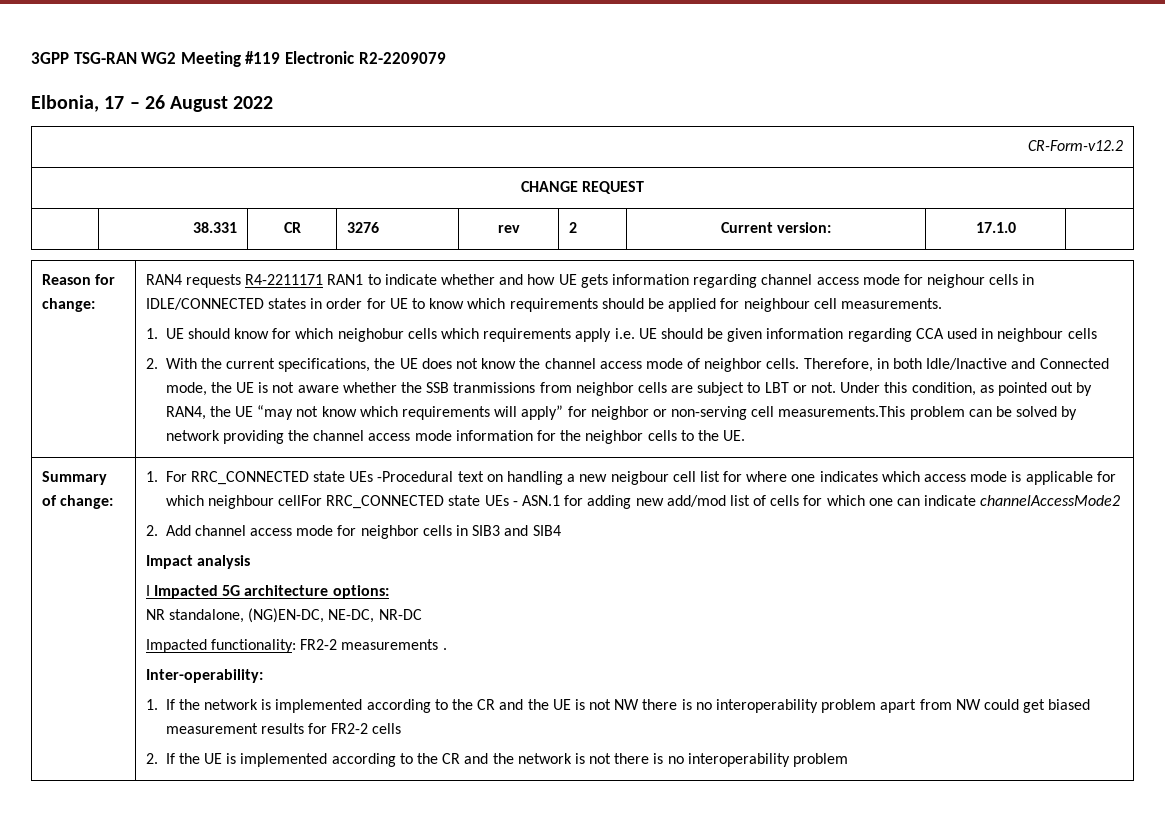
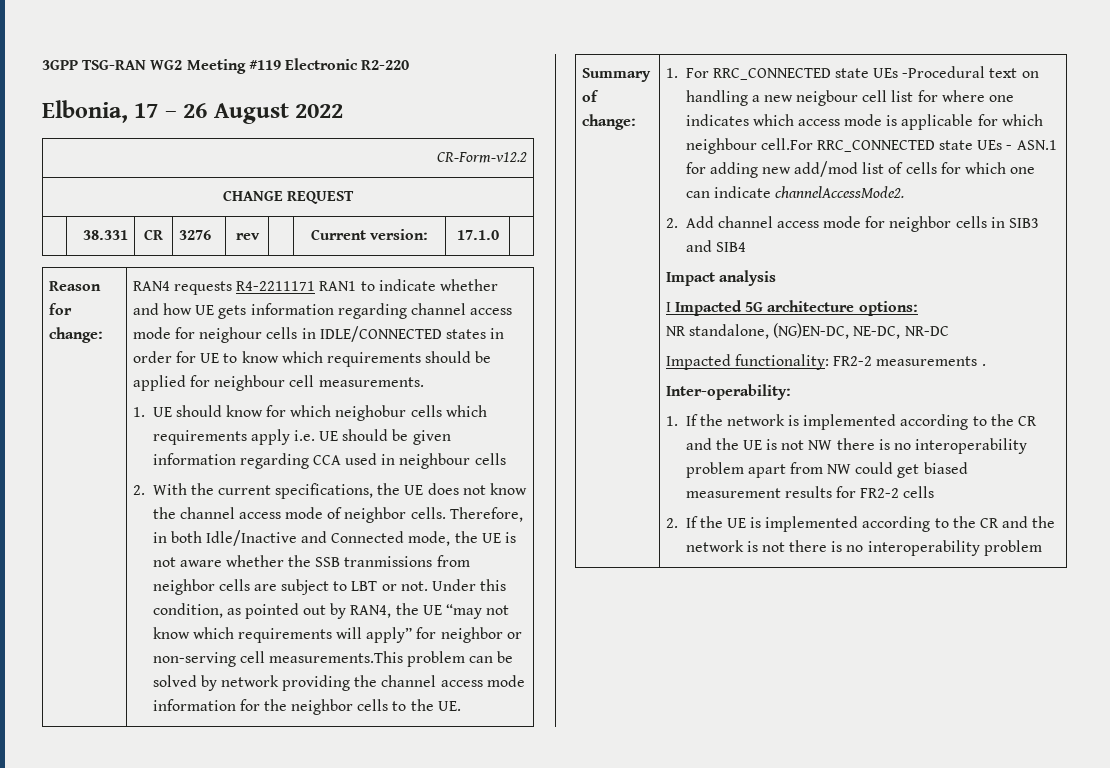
- 3GPP TSG-RAN WG2 Meeting #119 Electronic R2-2209079
+ 3GPP TSG-RAN WG2 Meeting #119 Electronic R2-220
- | 38.331 | CR | 3276 | rev | 2 | Current version: | 17.1.0 |
+ | 38.331 | CR | 3276 | rev | | Current version: | 17.1.0 |
- 1. For RRC_CONNECTED state UEs -Procedural text on handling a new neigbour cell list for where one indicates which access mode is applicable for which neighbour cellFor RRC_CONNECTED state UEs - ASN.1 for adding new add/mod list of cells for which one can indicate channelAccessMode2
+ 1. For RRC_CONNECTED state UEs -Procedural text on handling a new neigbour cell list for where one indicates which access mode is applicable for which neighbour cell.For RRC_CONNECTED state UEs - ASN.1 for adding new add/mod list of cells for which one can indicate channelAccessMode2.

